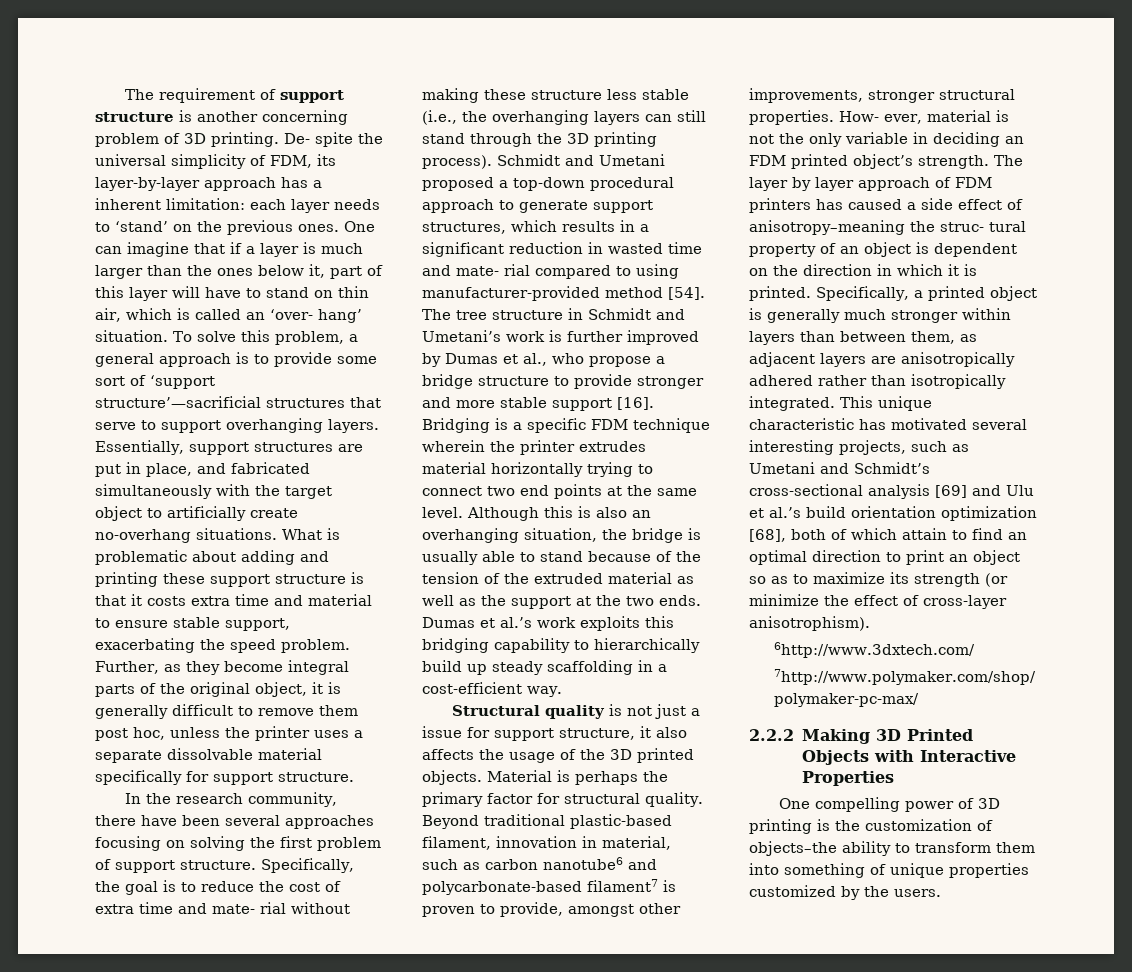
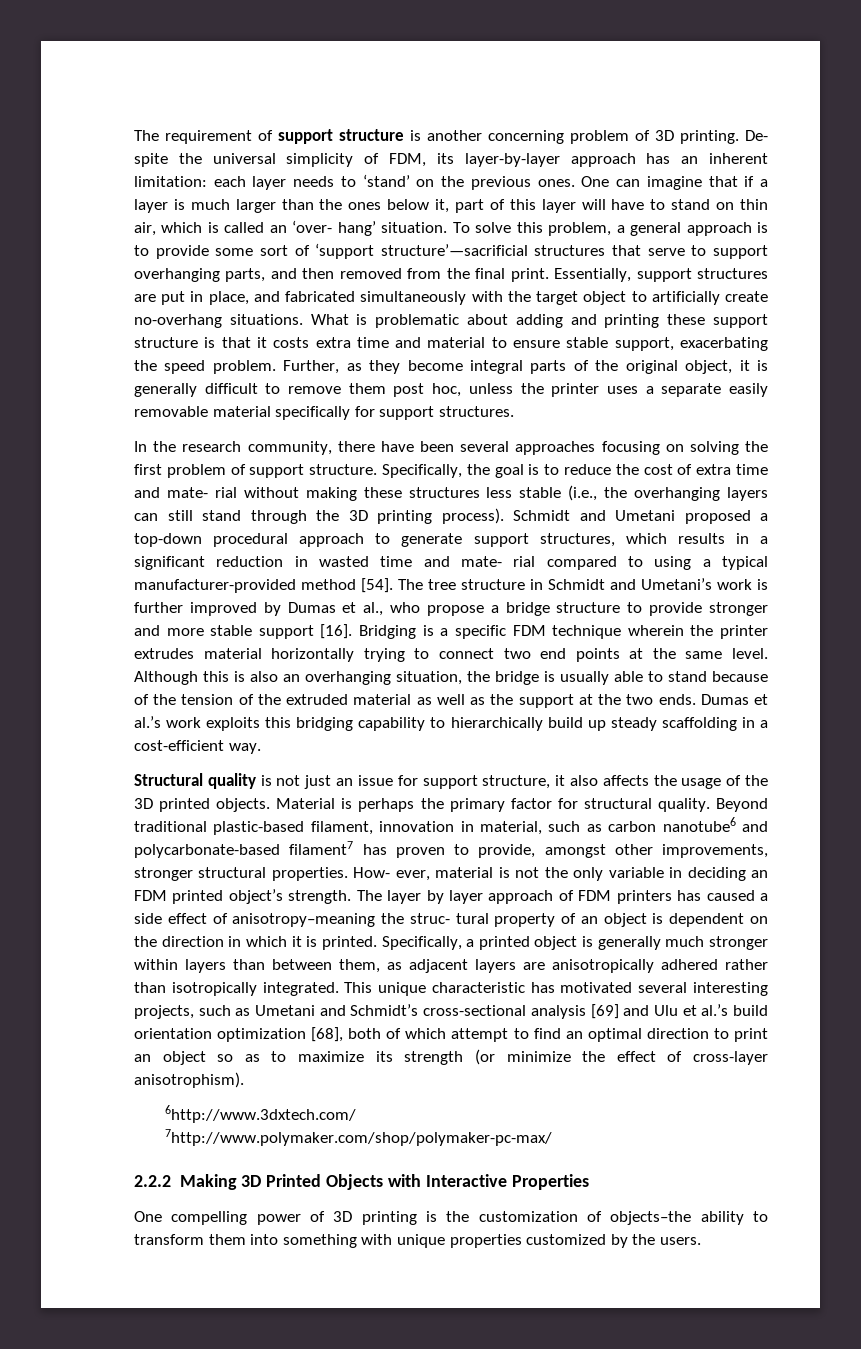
- De- spite the universal simplicity of FDM, its layer-by-layer approach has a inherent limitation: each layer needs to ‘stand’ on the previous ones.
+ De- spite the universal simplicity of FDM, its layer-by-layer approach has an inherent limitation: each layer needs to ‘stand’ on the previous ones.
- To solve this problem, a general approach is to provide some sort of ‘support structure’—sacrificial structures that serve to support overhanging layers.
+ To solve this problem, a general approach is to provide some sort of ‘support structure’—sacrificial structures that serve to support overhanging parts, and then removed from the final print.
- Further, as they become integral parts of the original object, it is generally difficult to remove them post hoc, unless the printer uses a separate dissolvable material specifically for support structure.
+ Further, as they become integral parts of the original object, it is generally difficult to remove them post hoc, unless the printer uses a separate easily removable material specifically for support structures.
- Specifically, the goal is to reduce the cost of extra time and mate- rial without making these structure less stable (i.e., the overhanging layers can still stand through the 3D printing process).
+ Specifically, the goal is to reduce the cost of extra time and mate- rial without making these structures less stable (i.e., the overhanging layers can still stand through the 3D printing process).
- Schmidt and Umetani proposed a top-down procedural approach to generate support structures, which results in a significant reduction in wasted time and mate- rial compared to using manufacturer-provided method [54].
+ Schmidt and Umetani proposed a top-down procedural approach to generate support structures, which results in a significant reduction in wasted time and mate- rial compared to using a typical manufacturer-provided method [54].
- Structural quality is not just a issue for support structure, it also affects the usage of the 3D printed objects.
+ Structural quality is not just an issue for support structure, it also affects the usage of the 3D printed objects.
- Beyond traditional plastic-based filament, innovation in material, such as carbon nanotube6 and polycarbonate-based filament7 is proven to provide, amongst other improvements, stronger structural properties.
+ Beyond traditional plastic-based filament, innovation in material, such as carbon nanotube6 and polycarbonate-based filament7 has proven to provide, amongst other improvements, stronger structural properties.
- This unique characteristic has motivated several interesting projects, such as Umetani and Schmidt’s cross-sectional analysis [69] and Ulu et al.’s build orientation optimization [68], both of which attain to find an optimal direction to print an object so as to maximize its strength (or minimize the effect of cross-layer anisotrophism).
+ This unique characteristic has motivated several interesting projects, such as Umetani and Schmidt’s cross-sectional analysis [69] and Ulu et al.’s build orientation optimization [68], both of which attempt to find an optimal direction to print an object so as to maximize its strength (or minimize the effect of cross-layer anisotrophism).
- One compelling power of 3D printing is the customization of objects–the ability to transform them into something of unique properties customized by the users.
+ One compelling power of 3D printing is the customization of objects–the ability to transform them into something with unique properties customized by the users.

